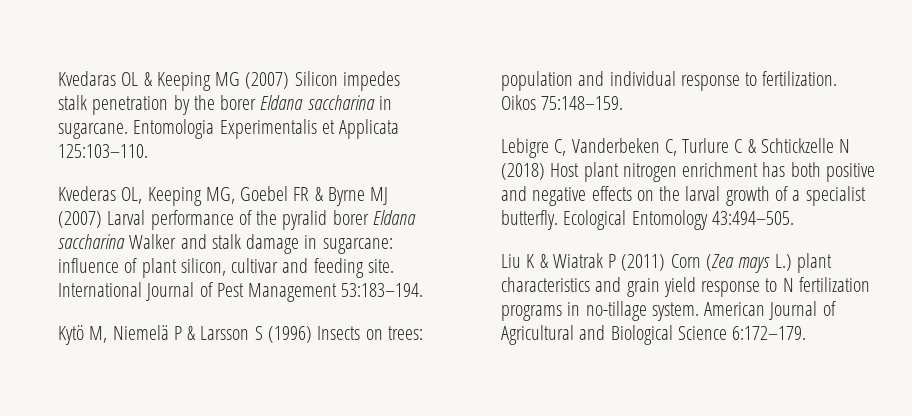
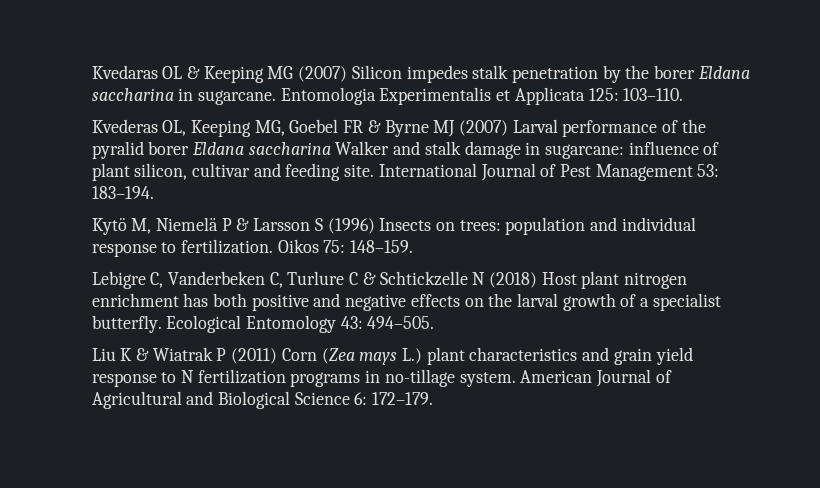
- Entomologia Experimentalis et Applicata 125:103–110.
+ Entomologia Experimentalis et Applicata 125: 103–110.
- International Journal of Pest Management 53:183–194.
+ International Journal of Pest Management 53: 183–194.
- Oikos 75:148–159.
+ Oikos 75: 148–159.
- Ecological Entomology 43:494–505.
+ Ecological Entomology 43: 494–505.
- American Journal of Agricultural and Biological Science 6:172–179.
+ American Journal of Agricultural and Biological Science 6: 172–179.

